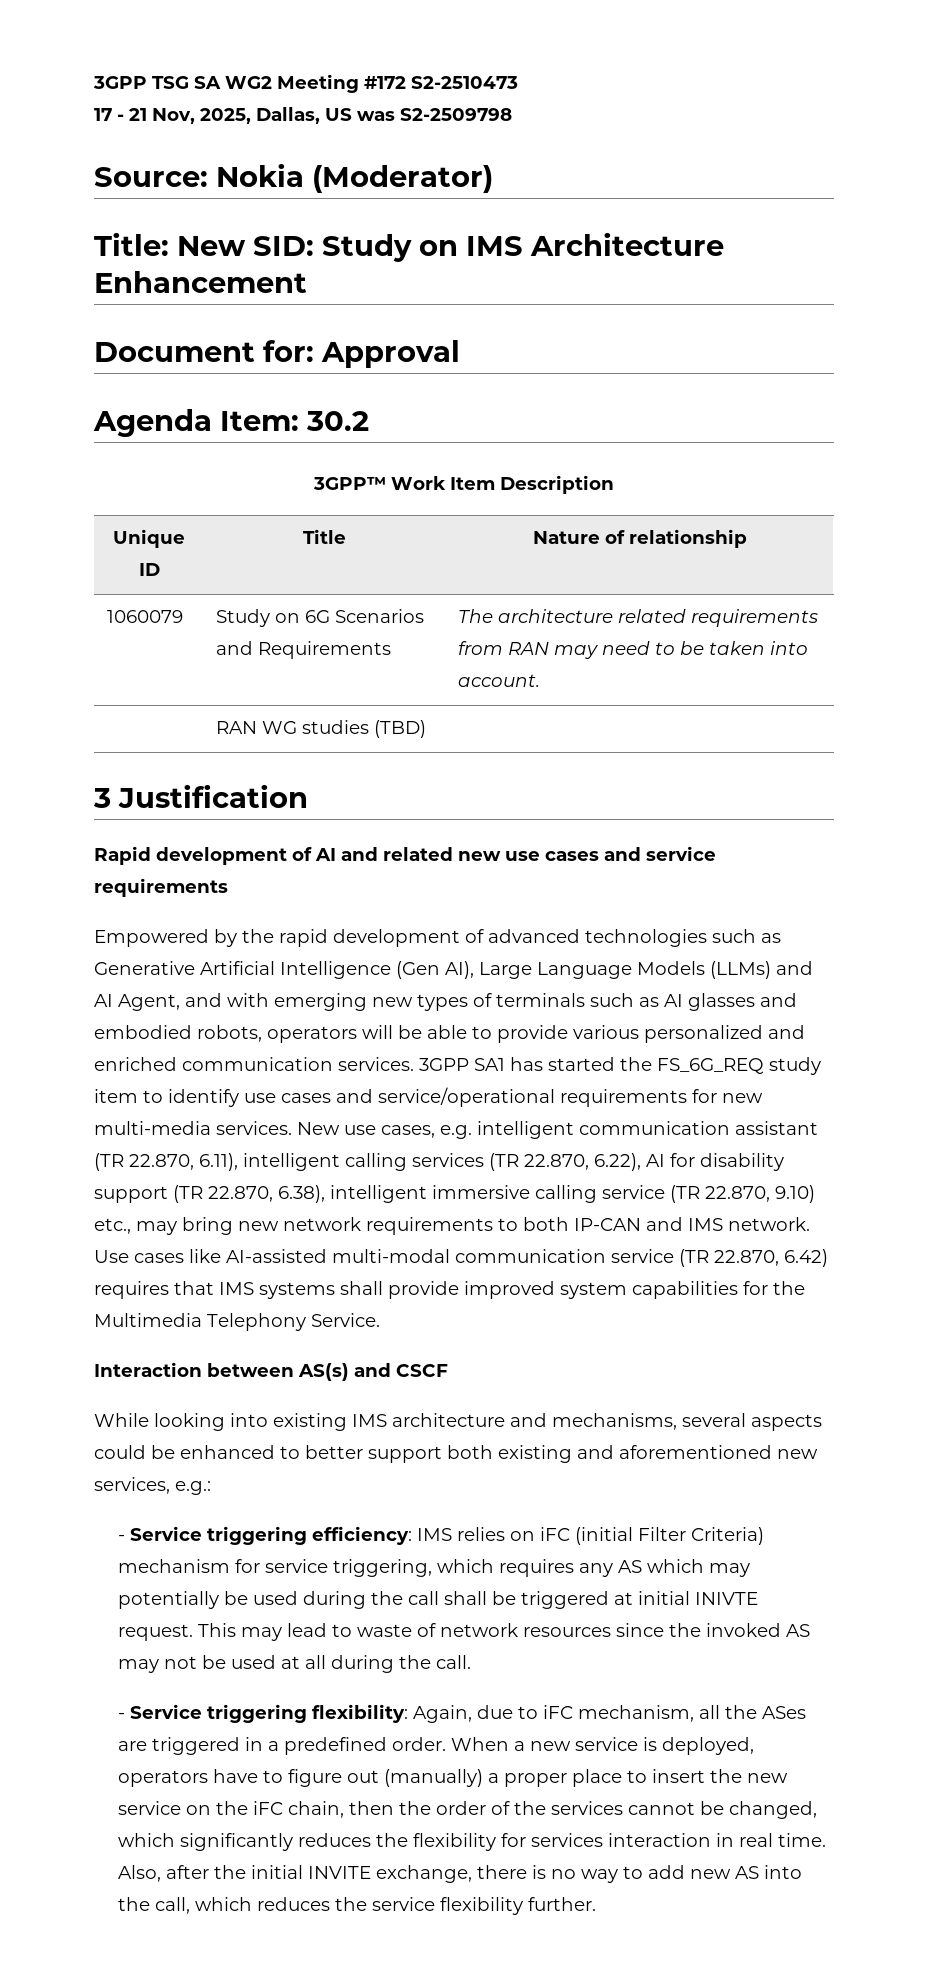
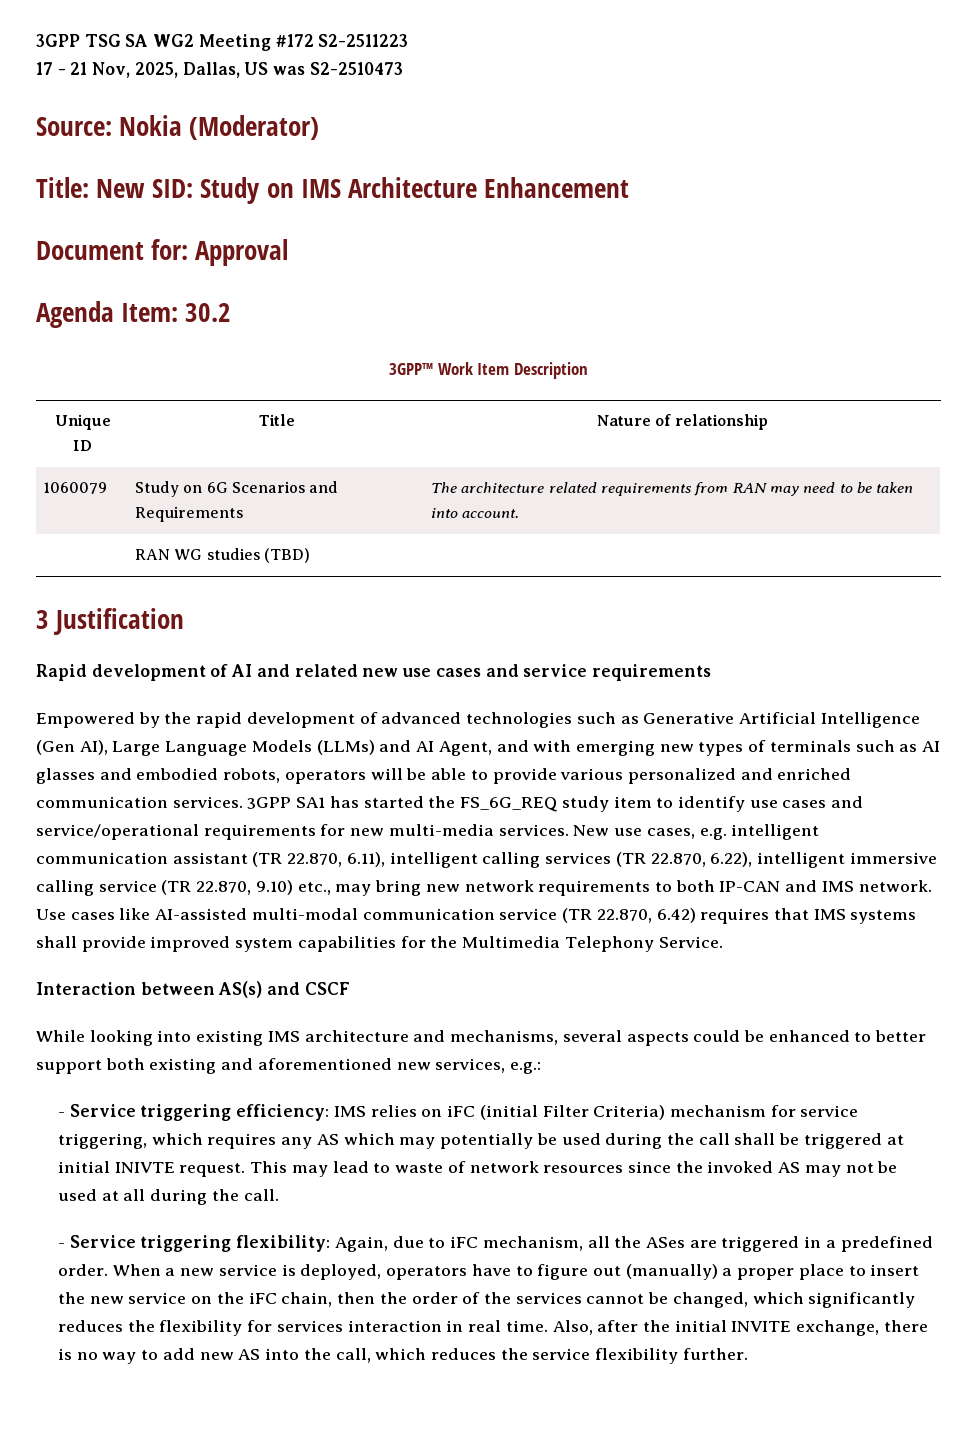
- 3GPP TSG SA WG2 Meeting #172 S2-2510473
+ 3GPP TSG SA WG2 Meeting #172 S2-2511223
- 17 - 21 Nov, 2025, Dallas, US was S2-2509798
+ 17 - 21 Nov, 2025, Dallas, US was S2-2510473
- New use cases, e.g. intelligent communication assistant (TR 22.870, 6.11), intelligent calling services (TR 22.870, 6.22), AI for disability support (TR 22.870, 6.38), intelligent immersive calling service (TR 22.870, 9.10) etc., may bring new network requirements to both IP-CAN and IMS network.
+ New use cases, e.g. intelligent communication assistant (TR 22.870, 6.11), intelligent calling services (TR 22.870, 6.22), intelligent immersive calling service (TR 22.870, 9.10) etc., may bring new network requirements to both IP-CAN and IMS network.

